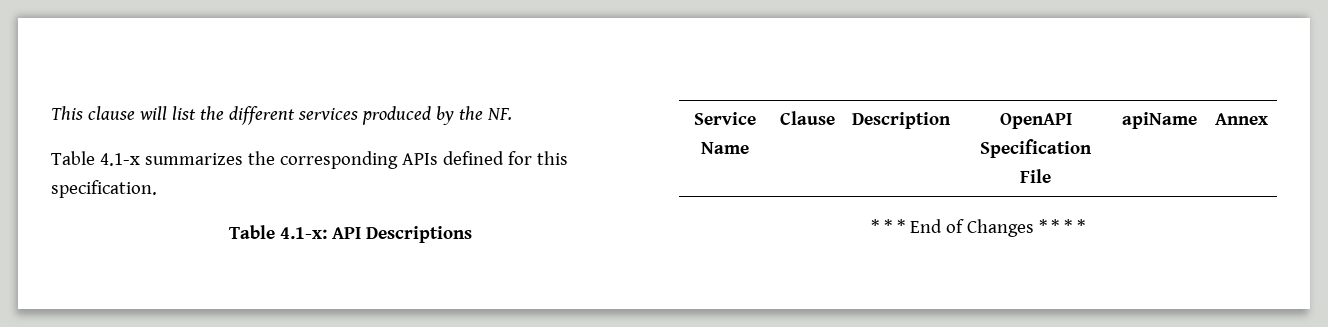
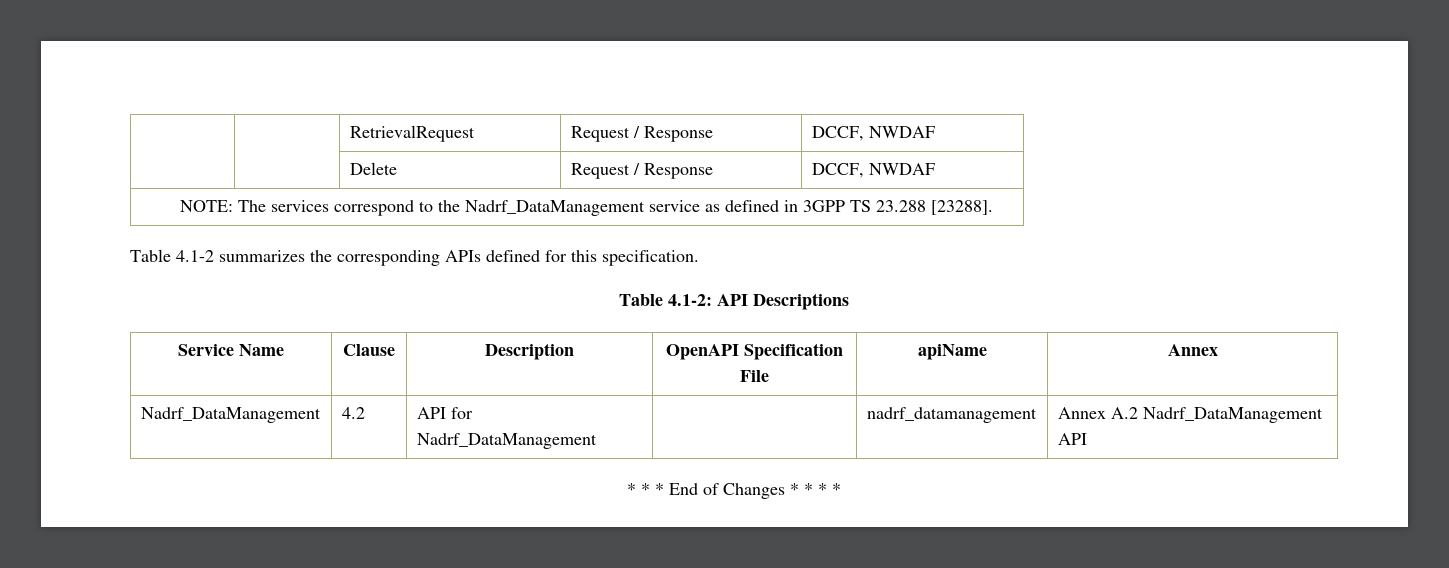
- This clause will list the different services produced by the NF.
- Table 4.1-x summarizes the corresponding APIs defined for this specification.
+ | | RetrievalRequest | Request / Response | DCCF, NWDAF
+ | | Delete | Request / Response | DCCF, NWDAF
+ NOTE: The services correspond to the Nadrf_DataManagement service as defined in 3GPP TS 23.288 [23288].
+ Table 4.1-2 summarizes the corresponding APIs defined for this specification.
- Table 4.1-x: API Descriptions
+ Table 4.1-2: API Descriptions
+ Nadrf_DataManagement | 4.2 | API for Nadrf_DataManagement | | nadrf_datamanagement | Annex A.2 Nadrf_DataManagement API

